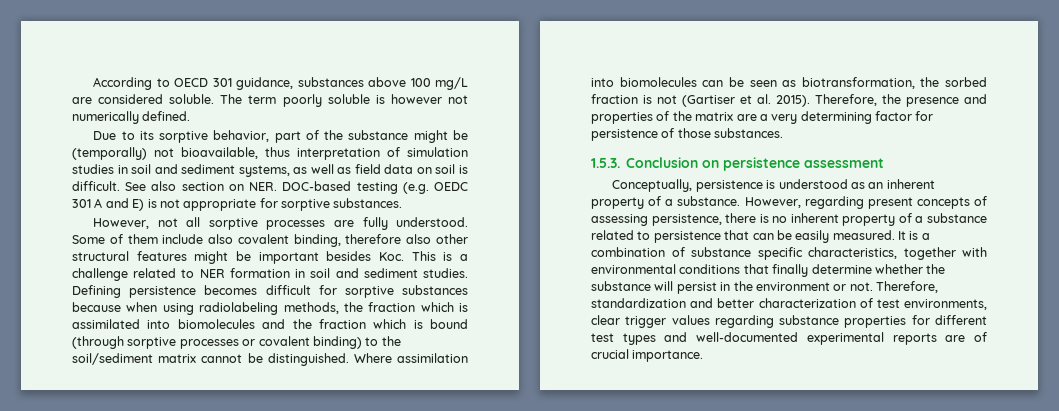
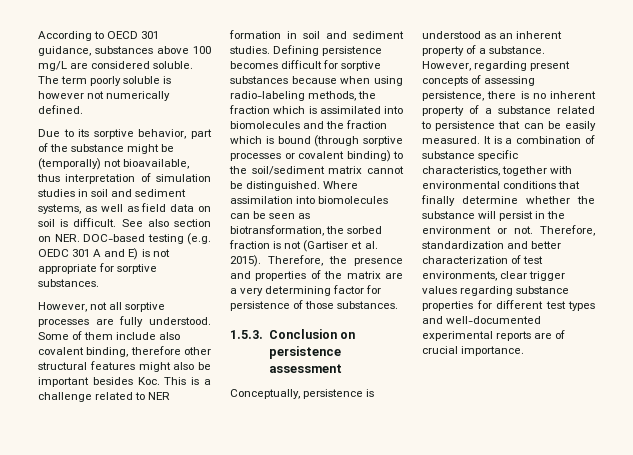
- Some of them include also covalent binding, therefore also other structural features might be important besides Koc. This is a challenge related to NER formation in soil and sediment studies.
+ Some of them include also covalent binding, therefore other structural features might also be important besides Koc. This is a challenge related to NER formation in soil and sediment studies.
- Defining persistence becomes difficult for sorptive substances because when using radiolabeling methods, the fraction which is assimilated into biomolecules and the fraction which is bound (through sorptive processes or covalent binding) to the soil/sediment matrix cannot be distinguished.
+ Defining persistence becomes difficult for sorptive substances because when using radio-labeling methods, the fraction which is assimilated into biomolecules and the fraction which is bound (through sorptive processes or covalent binding) to the soil/sediment matrix cannot be distinguished.

